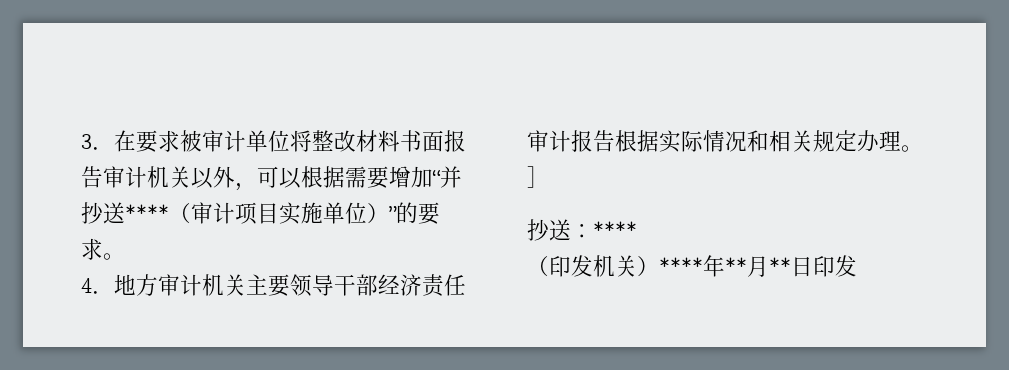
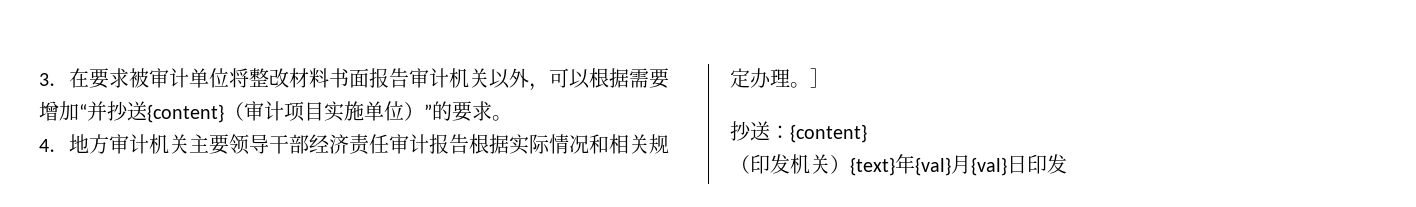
- 3．在要求被审计单位将整改材料书面报告审计机关以外，可以根据需要增加“并抄送****（审计项目实施单位）”的要求。
+ 3．在要求被审计单位将整改材料书面报告审计机关以外，可以根据需要增加“并抄送{content}（审计项目实施单位）”的要求。
- 抄送：****
+ 抄送：{content}
- （印发机关）****年**月**日印发
+ （印发机关）{text}年{val}月{val}日印发

